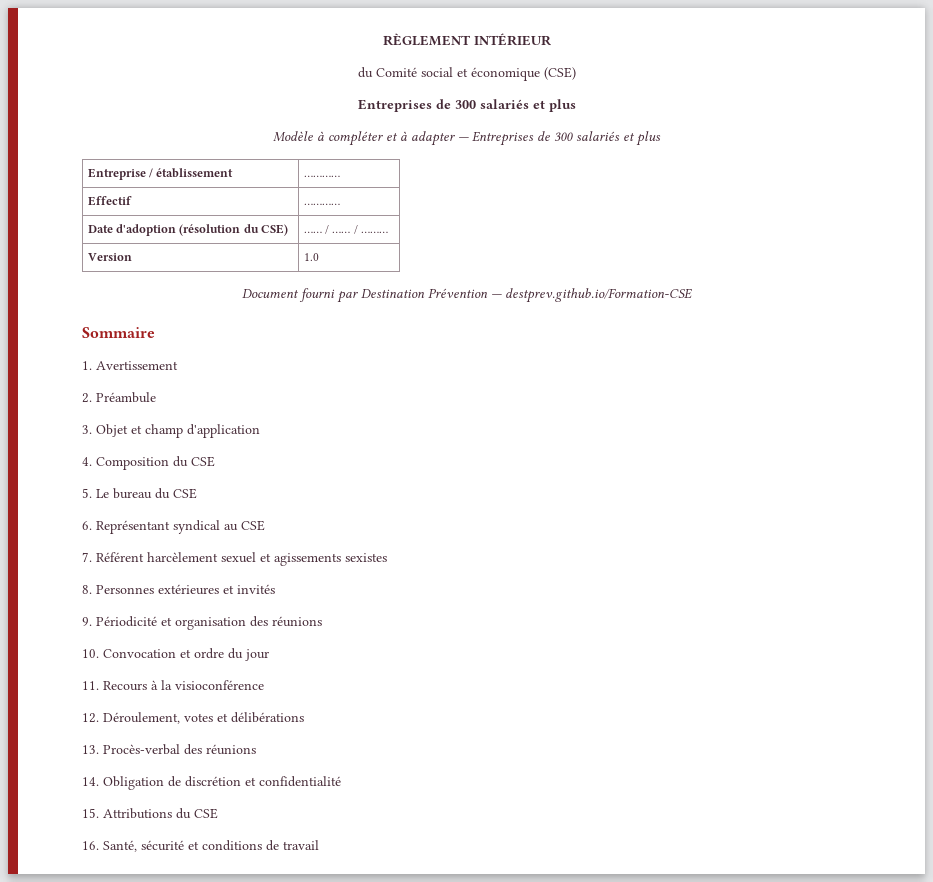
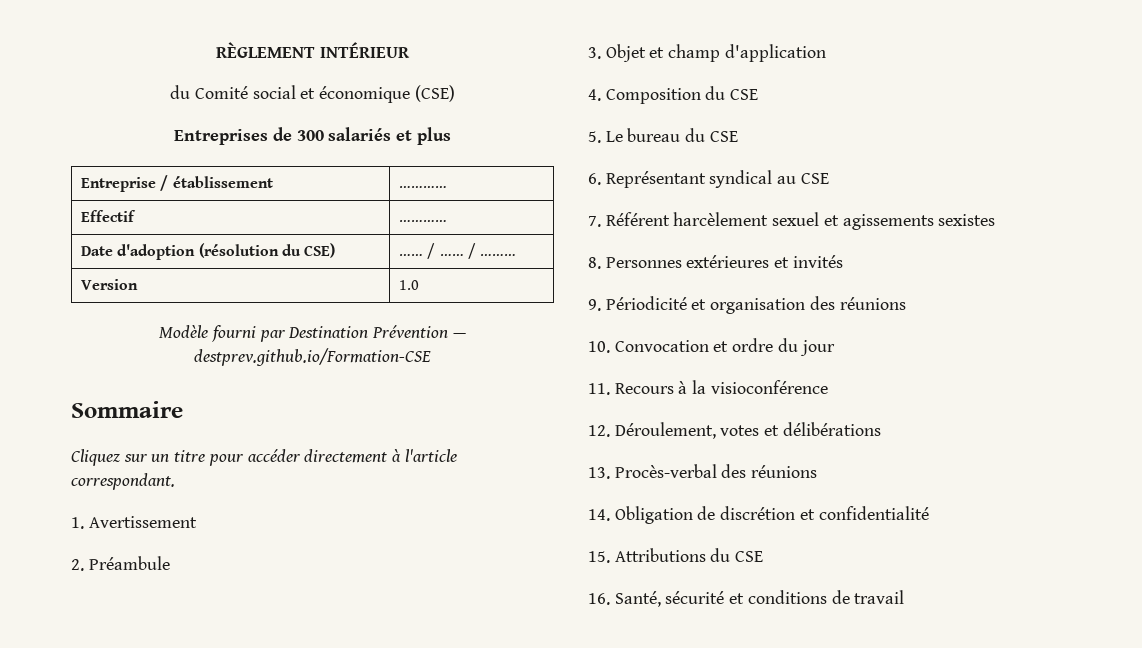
- Modèle à compléter et à adapter — Entreprises de 300 salariés et plus
- Document fourni par Destination Prévention — destprev.github.io/Formation-CSE
+ Modèle fourni par Destination Prévention — destprev.github.io/Formation-CSE
+ Cliquez sur un titre pour accéder directement à l'article correspondant.

